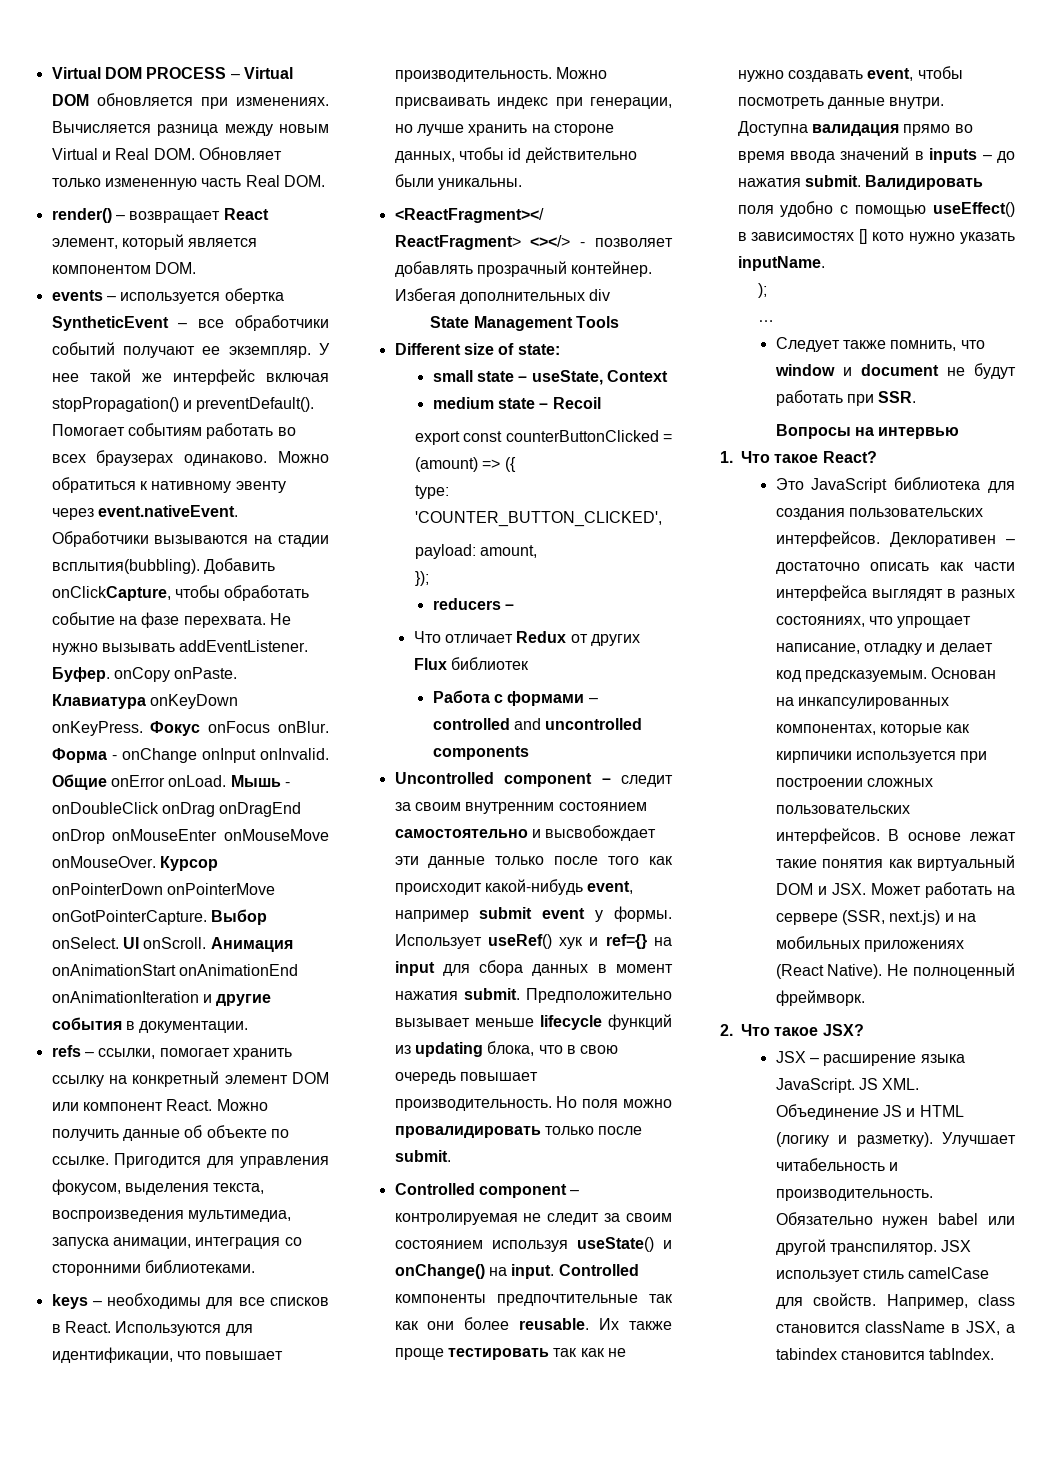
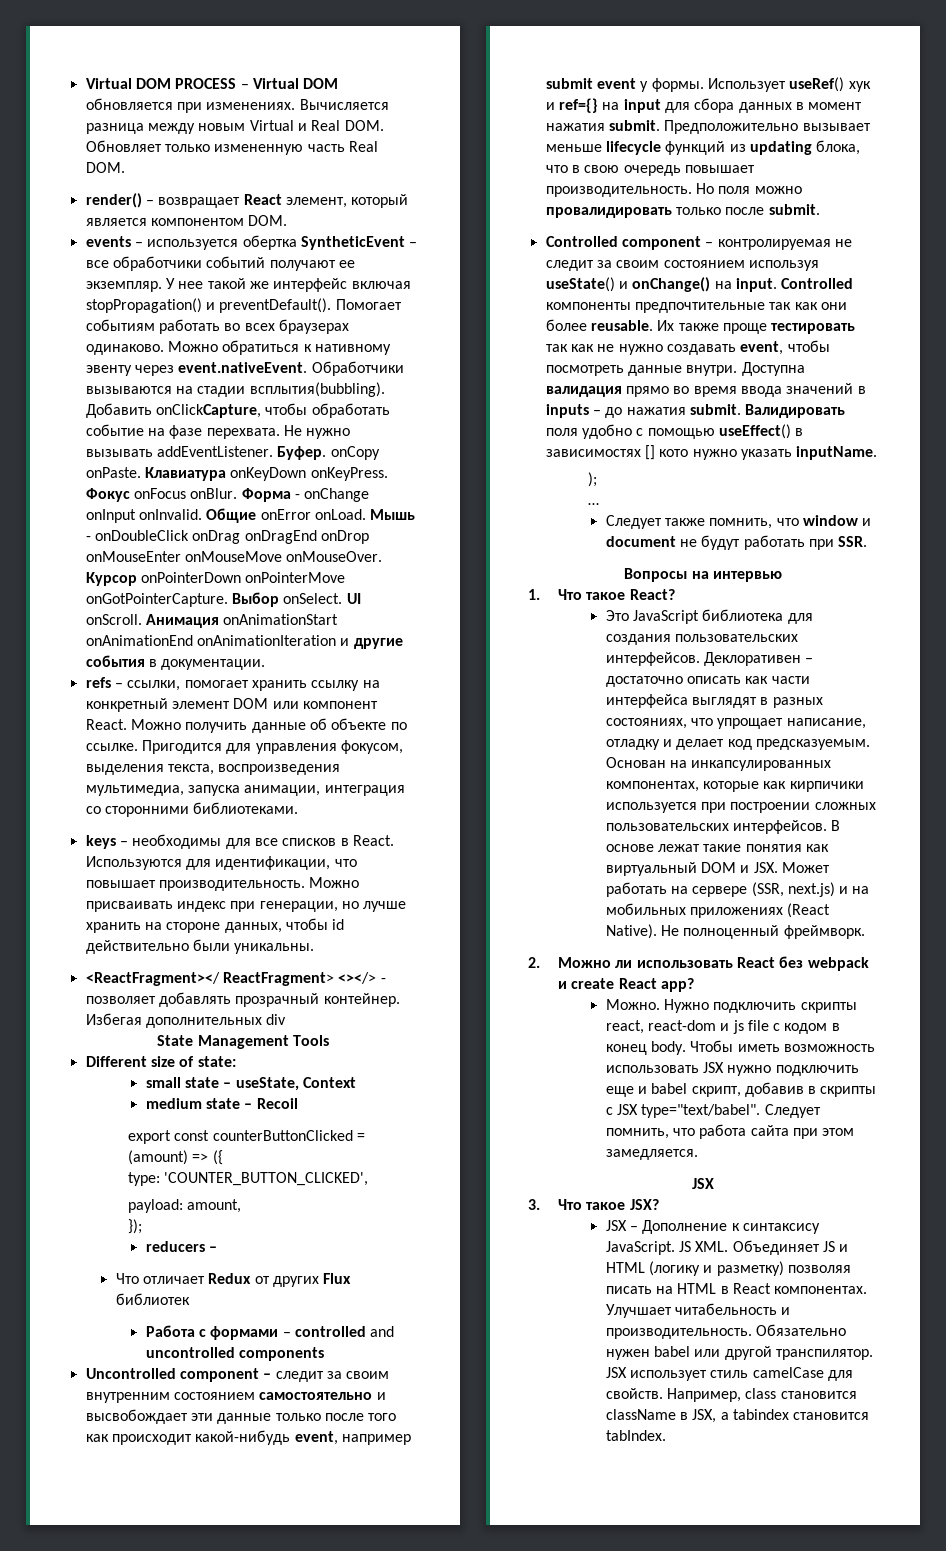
- 2. Что такое JSX?
+ 2. Можно ли использовать React без webpack и create React app?
+ Можно. Нужно подключить скрипты react, react-dom и js file с кодом в конец body. Чтобы иметь возможность использовать JSX нужно подключить еще и babel скрипт, добавив в скрипты с JSX type="text/babel". Следует помнить, что работа сайта при этом замедляется.
+ JSX
+ 3. Что такое JSX?
- JSX – расширение языка JavaScript.
+ JSX – Дополнение к синтаксису JavaScript.
- JS XML. Объединение JS и HTML (логику и разметку).
+ JS XML. Объединяет JS и HTML (логику и разметку) позволяя писать на HTML в React компонентах.

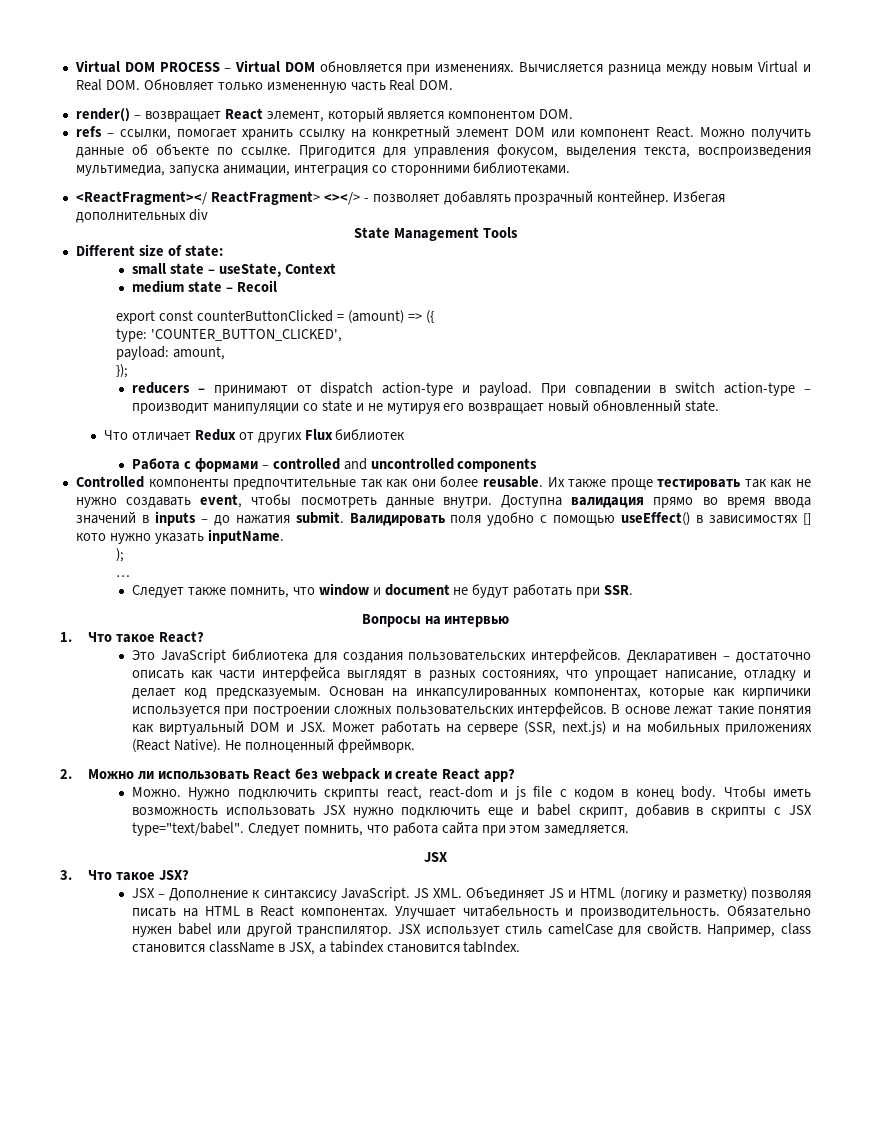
- events – используется обертка SyntheticEvent – все обработчики событий получают ее экземпляр. У нее такой же интерфейс включая stopPropagation() и preventDefault(). Помогает событиям работать во всех браузерах одинаково. Можно обратиться к нативному эвенту через event.nativeEvent. Обработчики вызываются на стадии всплытия(bubbling). Добавить onClickCapture, чтобы обработать событие на фазе перехвата. Не нужно вызывать addEventListener. Буфер. onCopy onPaste. Клавиатура onKeyDown onKeyPress. Фокус onFocus onBlur. Форма - onChange onInput onInvalid. Общие onError onLoad. Мышь - onDoubleClick onDrag onDragEnd onDrop onMouseEnter onMouseMove onMouseOver. Курсор onPointerDown onPointerMove onGotPointerCapture. Выбор onSelect. UI onScroll. Анимация onAnimationStart onAnimationEnd onAnimationIteration и другие события в документации.
- keys – необходимы для все списков в React. Используются для идентификации, что повышает производительность. Можно присваивать индекс при генерации, но лучше хранить на стороне данных, чтобы id действительно были уникальны.
- reducers –
+ reducers – принимают от dispatch action-type и payload. При совпадении в switch action-type – производит манипуляции со state и не мутируя его возвращает новый обновленный state.
- Uncontrolled component – следит за своим внутренним состоянием самостоятельно и высвобождает эти данные только после того как происходит какой-нибудь event, например submit event у формы. Использует useRef() хук и ref={} на input для сбора данных в момент нажатия submit. Предположительно вызывает меньше lifecycle функций из updating блока, что в свою очередь повышает производительность. Но поля можно провалидировать только после submit.
- Controlled component – контролируемая не следит за своим состоянием используя useState() и onChange() на input.
- Деклоративен – достаточно описать как части интерфейса выглядят в разных состояниях, что упрощает написание, отладку и делает код предсказуемым.
+ Декларативен – достаточно описать как части интерфейса выглядят в разных состояниях, что упрощает написание, отладку и делает код предсказуемым.

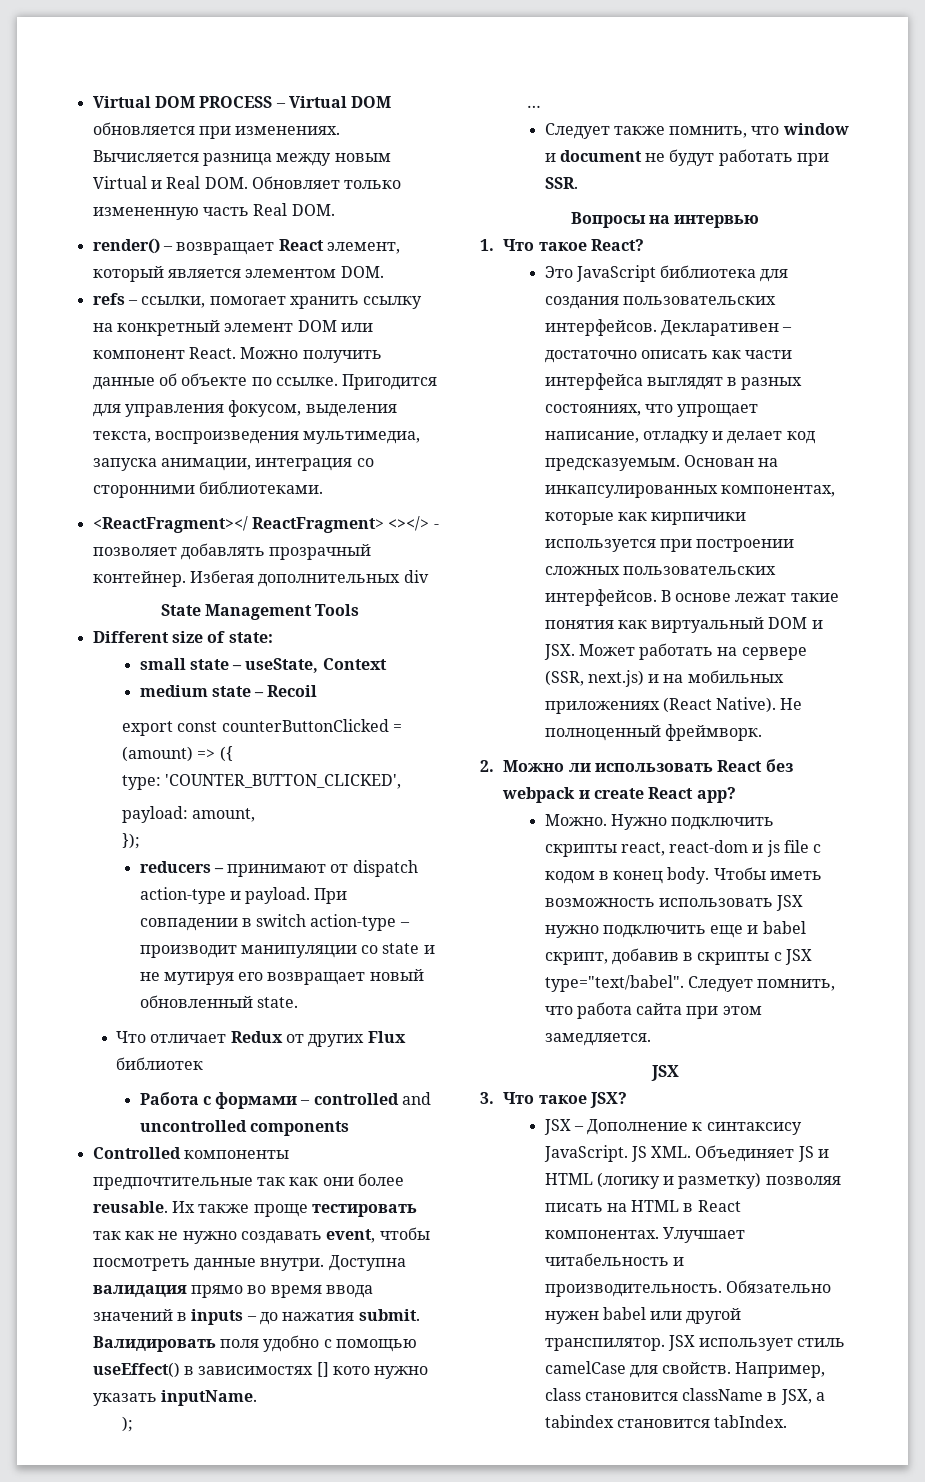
- render() – возвращает React элемент, который является компонентом DOM.
+ render() – возвращает React элемент, который является элементом DOM.

